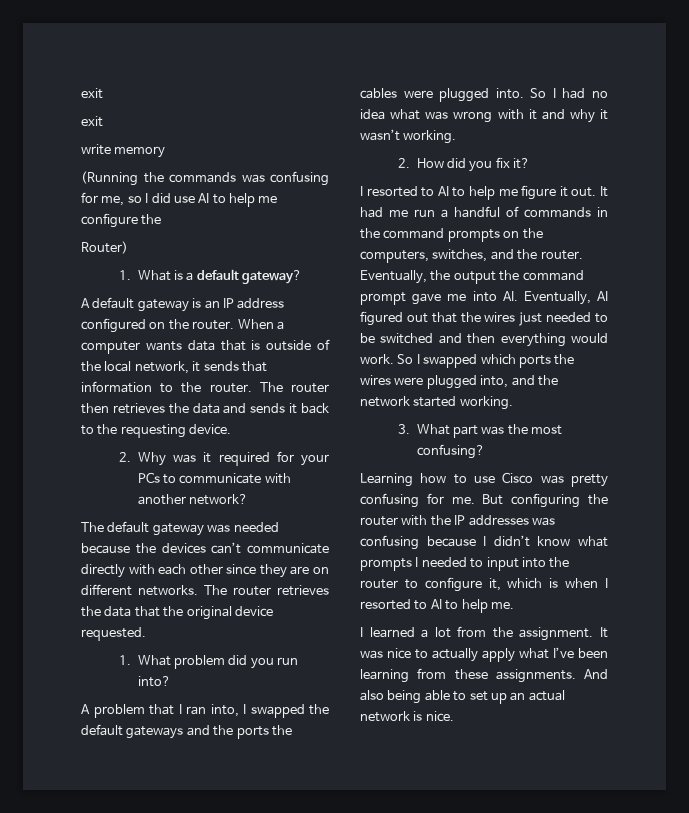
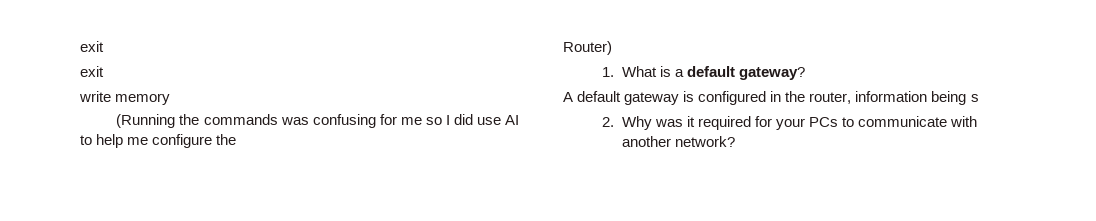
- (Running the commands was confusing for me, so I did use AI to help me configure the
+ (Running the commands was confusing for me so I did use AI to help me configure the
- A default gateway is an IP address configured on the router. When a computer wants data that is outside of the local network, it sends that information to the router. The router then retrieves the data and sends it back to the requesting device.
+ A default gateway is configured in the router, information being s
- The default gateway was needed because the devices can’t communicate directly with each other since they are on different networks. The router retrieves the data that the original device requested.
- 1. What problem did you run into?
- A problem that I ran into, I swapped the default gateways and the ports the cables were plugged into. So I had no idea what was wrong with it and why it wasn’t working.
- 2. How did you fix it?
- I resorted to AI to help me figure it out. It had me run a handful of commands in the command prompts on the computers, switches, and the router. Eventually, the output the command prompt gave me into AI. Eventually, AI figured out that the wires just needed to be switched and then everything would work. So I swapped which ports the wires were plugged into, and the network started working.
- 3. What part was the most confusing?
- Learning how to use Cisco was pretty confusing for me. But configuring the router with the IP addresses was confusing because I didn’t know what prompts I needed to input into the router to configure it, which is when I resorted to AI to help me.
- I learned a lot from the assignment. It was nice to actually apply what I’ve been learning from these assignments. And also being able to set up an actual network is nice.

